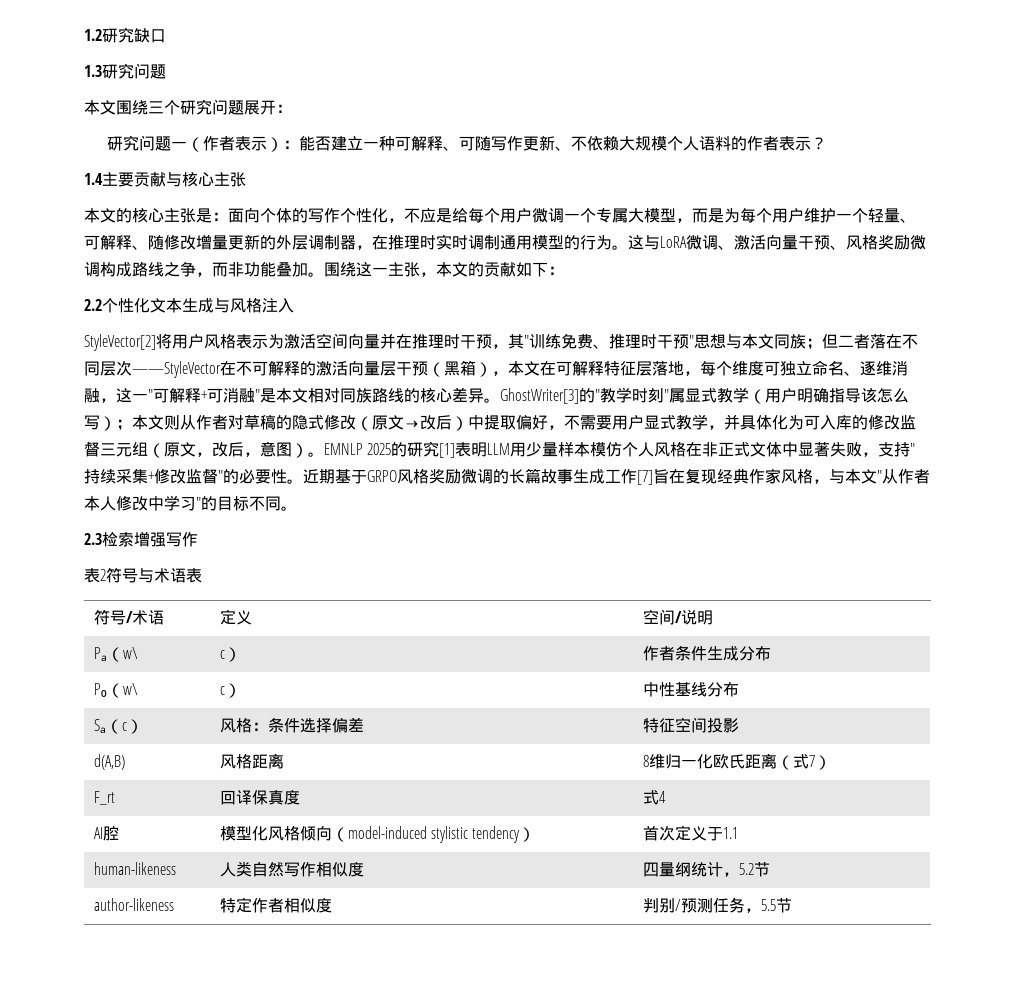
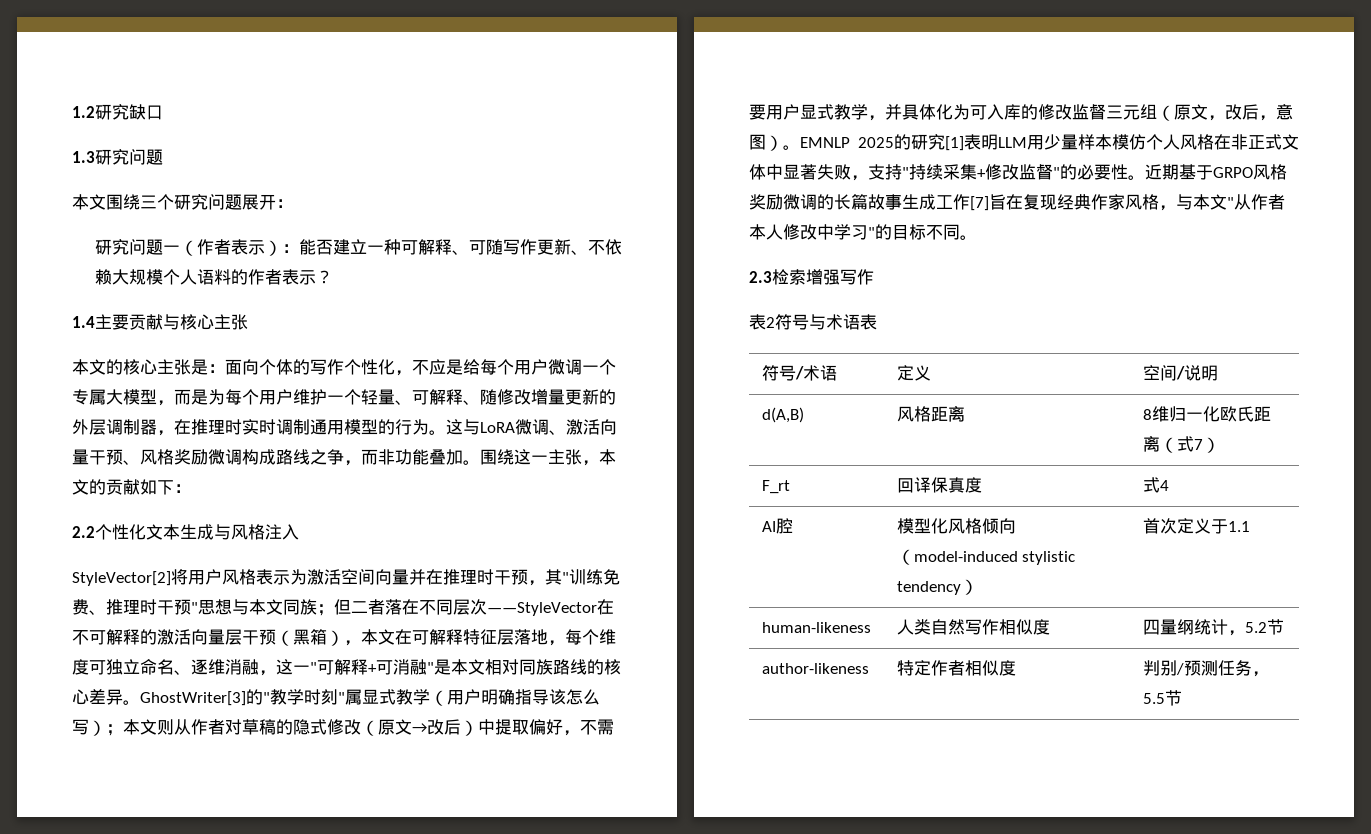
- Pₐ（w\ | c） | 作者条件生成分布
- P₀（w\ | c） | 中性基线分布
- Sₐ（c） | 风格：条件选择偏差 | 特征空间投影

